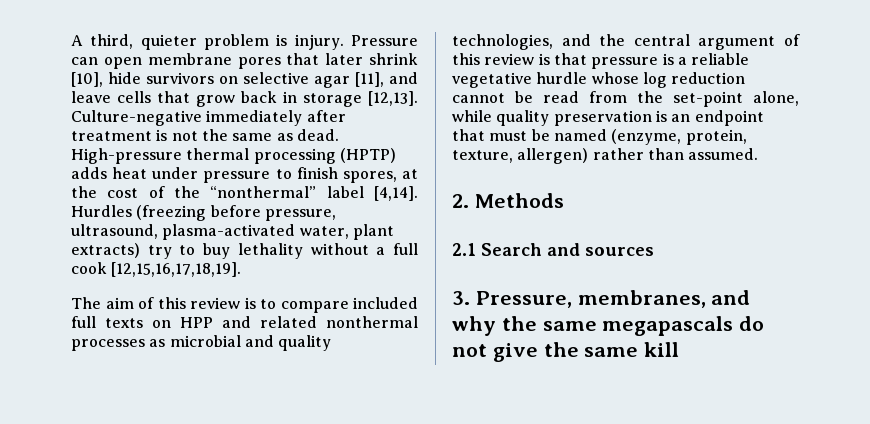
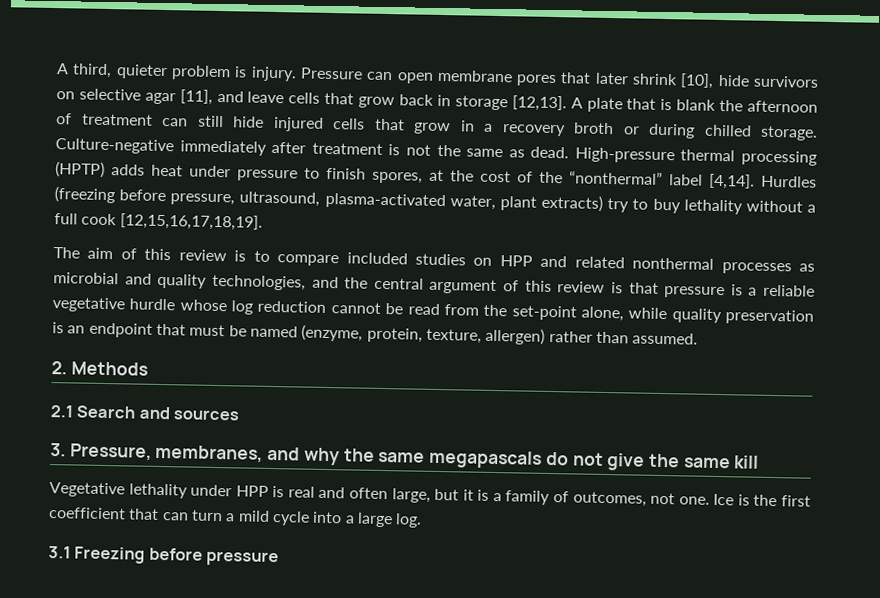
+ A plate that is blank the afternoon of treatment can still hide injured cells that grow in a recovery broth or during chilled storage.
- The aim of this review is to compare included full texts on HPP and related nonthermal processes as microbial and quality technologies, and the central argument of this review is that pressure is a reliable vegetative hurdle whose log reduction cannot be read from the set-point alone, while quality preservation is an endpoint that must be named (enzyme, protein, texture, allergen) rather than assumed.
+ The aim of this review is to compare included studies on HPP and related nonthermal processes as microbial and quality technologies, and the central argument of this review is that pressure is a reliable vegetative hurdle whose log reduction cannot be read from the set-point alone, while quality preservation is an endpoint that must be named (enzyme, protein, texture, allergen) rather than assumed.
+ Vegetative lethality under HPP is real and often large, but it is a family of outcomes, not one. Ice is the first coefficient that can turn a mild cycle into a large log.
+ 3.1 Freezing before pressure

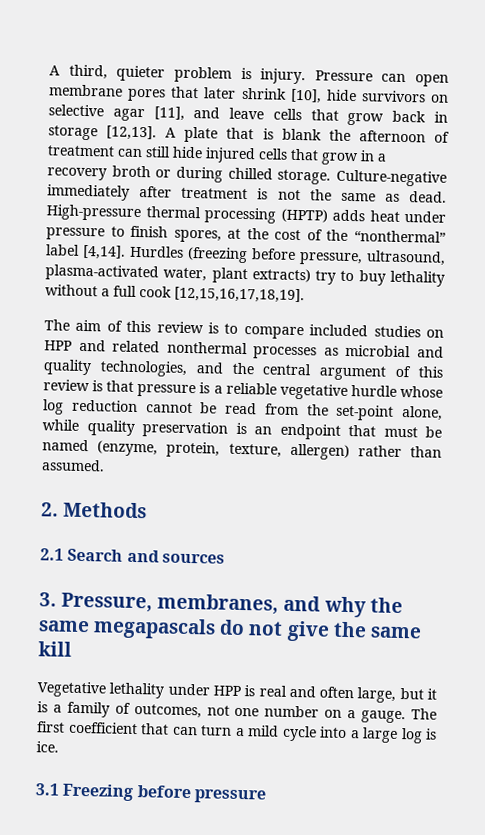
- Vegetative lethality under HPP is real and often large, but it is a family of outcomes, not one. Ice is the first coefficient that can turn a mild cycle into a large log.
+ Vegetative lethality under HPP is real and often large, but it is a family of outcomes, not one number on a gauge. The first coefficient that can turn a mild cycle into a large log is ice.

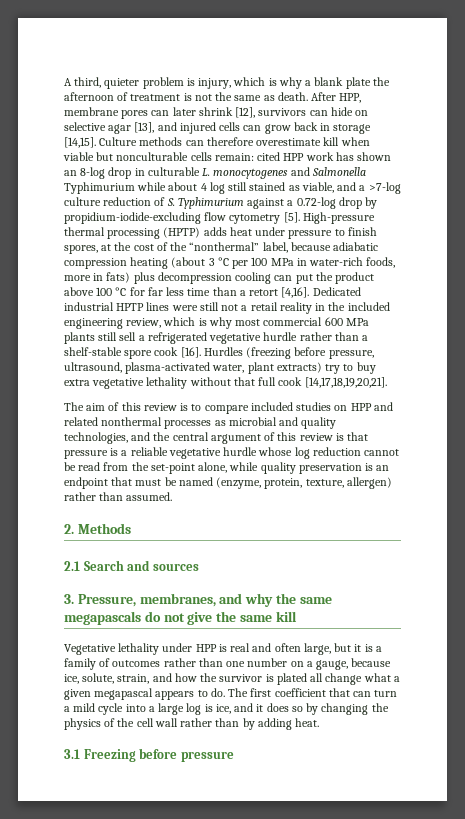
- A third, quieter problem is injury. Pressure can open membrane pores that later shrink [10], hide survivors on selective agar [11], and leave cells that grow back in storage [12,13]. A plate that is blank the afternoon of treatment can still hide injured cells that grow in a recovery broth or during chilled storage. Culture-negative immediately after treatment is not the same as dead.
+ A third, quieter problem is injury, which is why a blank plate the afternoon of treatment is not the same as death. After HPP, membrane pores can later shrink [12], survivors can hide on selective agar [13], and injured cells can grow back in storage [14,15]. Culture methods can therefore overestimate kill when viable but nonculturable cells remain: cited HPP work has shown an 8-log drop in culturable L. monocytogenes and Salmonella Typhimurium while about 4 log still stained as viable, and a >7-log culture reduction of S. Typhimurium against a 0.72-log drop by propidium-iodide-excluding flow cytometry [5].
- High-pressure thermal processing (HPTP) adds heat under pressure to finish spores, at the cost of the “nonthermal” label [4,14].
+ High-pressure thermal processing (HPTP) adds heat under pressure to finish spores, at the cost of the “nonthermal” label, because adiabatic compression heating (about 3 °C per 100 MPa in water-rich foods, more in fats) plus decompression cooling can put the product above 100 °C for far less time than a retort [4,16]. Dedicated industrial HPTP lines were still not a retail reality in the included engineering review, which is why most commercial 600 MPa plants still sell a refrigerated vegetative hurdle rather than a shelf-stable spore cook [16].
- Hurdles (freezing before pressure, ultrasound, plasma-activated water, plant extracts) try to buy lethality without a full cook [12,15,16,17,18,19].
+ Hurdles (freezing before pressure, ultrasound, plasma-activated water, plant extracts) try to buy extra vegetative lethality without that full cook [14,17,18,19,20,21].
- Vegetative lethality under HPP is real and often large, but it is a family of outcomes, not one number on a gauge.
+ Vegetative lethality under HPP is real and often large, but it is a family of outcomes rather than one number on a gauge, because ice, solute, strain, and how the survivor is plated all change what a given megapascal appears to do.
- The first coefficient that can turn a mild cycle into a large log is ice.
+ The first coefficient that can turn a mild cycle into a large log is ice, and it does so by changing the physics of the cell wall rather than by adding heat.

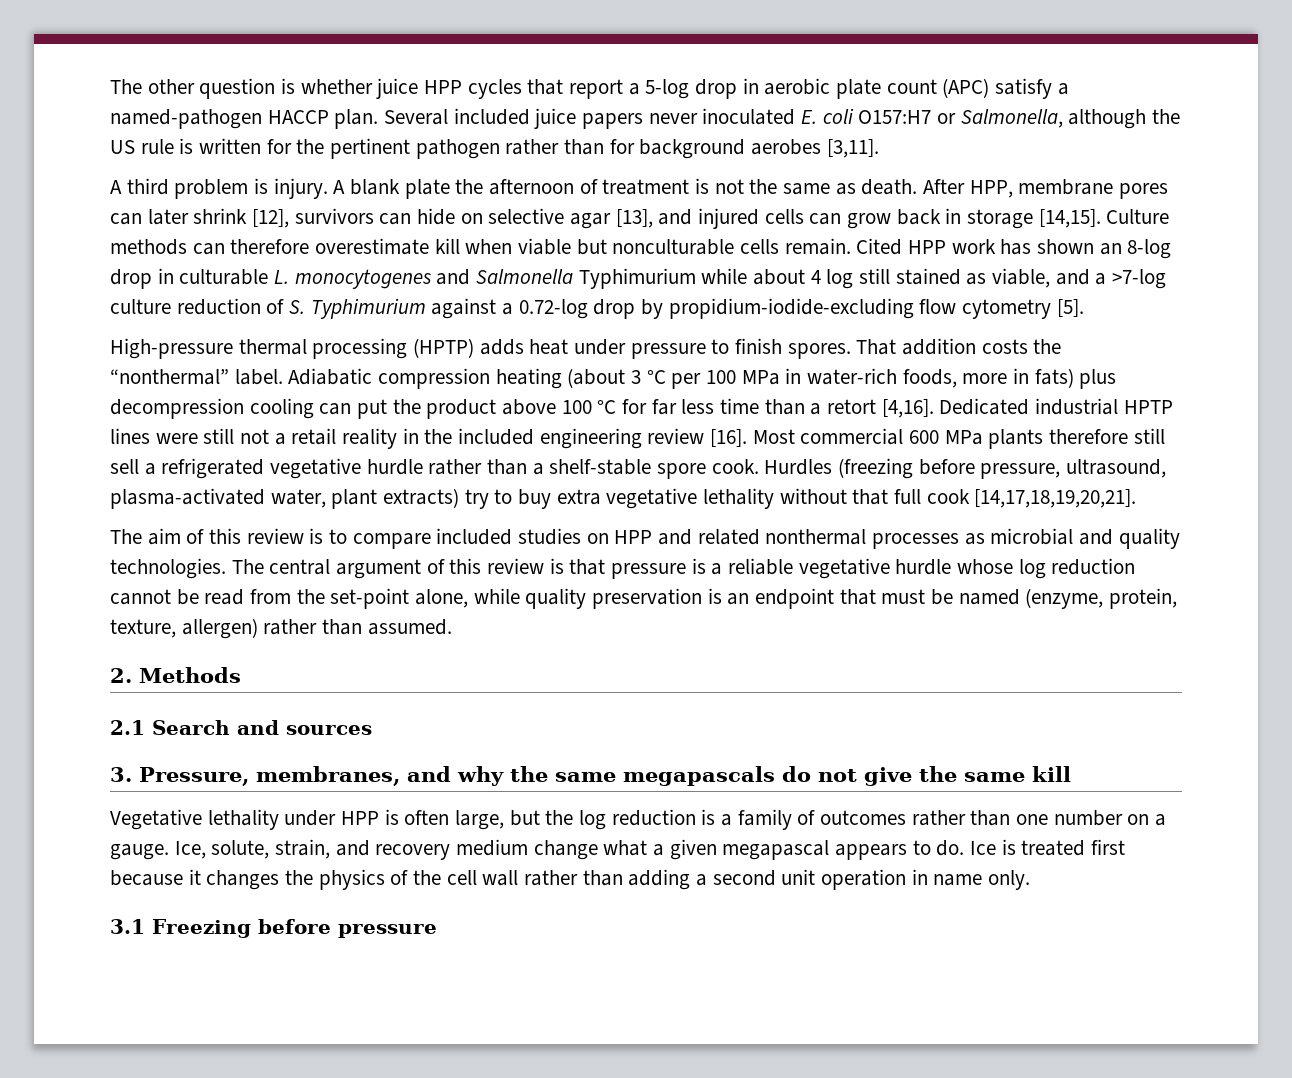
- A third, quieter problem is injury, which is why a blank plate the afternoon of treatment is not the same as death.
+ The other question is whether juice HPP cycles that report a 5-log drop in aerobic plate count (APC) satisfy a named-pathogen HACCP plan. Several included juice papers never inoculated E. coli O157:H7 or Salmonella, although the US rule is written for the pertinent pathogen rather than for background aerobes [3,11].
+ A third problem is injury. A blank plate the afternoon of treatment is not the same as death.
- Culture methods can therefore overestimate kill when viable but nonculturable cells remain: cited HPP work has shown an 8-log drop in culturable L. monocytogenes and Salmonella Typhimurium while about 4 log still stained as viable, and a >7-log culture reduction of S. Typhimurium against a 0.72-log drop by propidium-iodide-excluding flow cytometry [5]. High-pressure thermal processing (HPTP) adds heat under pressure to finish spores, at the cost of the “nonthermal” label, because adiabatic compression heating (about 3 °C per 100 MPa in water-rich foods, more in fats) plus decompression cooling can put the product above 100 °C for far less time than a retort [4,16].
+ Culture methods can therefore overestimate kill when viable but nonculturable cells remain. Cited HPP work has shown an 8-log drop in culturable L. monocytogenes and Salmonella Typhimurium while about 4 log still stained as viable, and a >7-log culture reduction of S. Typhimurium against a 0.72-log drop by propidium-iodide-excluding flow cytometry [5].
+ High-pressure thermal processing (HPTP) adds heat under pressure to finish spores. That addition costs the “nonthermal” label. Adiabatic compression heating (about 3 °C per 100 MPa in water-rich foods, more in fats) plus decompression cooling can put the product above 100 °C for far less time than a retort [4,16].
- Dedicated industrial HPTP lines were still not a retail reality in the included engineering review, which is why most commercial 600 MPa plants still sell a refrigerated vegetative hurdle rather than a shelf-stable spore cook [16].
+ Dedicated industrial HPTP lines were still not a retail reality in the included engineering review [16]. Most commercial 600 MPa plants therefore still sell a refrigerated vegetative hurdle rather than a shelf-stable spore cook.
- The aim of this review is to compare included studies on HPP and related nonthermal processes as microbial and quality technologies, and the central argument of this review is that pressure is a reliable vegetative hurdle whose log reduction cannot be read from the set-point alone, while quality preservation is an endpoint that must be named (enzyme, protein, texture, allergen) rather than assumed.
+ The aim of this review is to compare included studies on HPP and related nonthermal processes as microbial and quality technologies. The central argument of this review is that pressure is a reliable vegetative hurdle whose log reduction cannot be read from the set-point alone, while quality preservation is an endpoint that must be named (enzyme, protein, texture, allergen) rather than assumed.
- Vegetative lethality under HPP is real and often large, but it is a family of outcomes rather than one number on a gauge, because ice, solute, strain, and how the survivor is plated all change what a given megapascal appears to do.
+ Vegetative lethality under HPP is often large, but the log reduction is a family of outcomes rather than one number on a gauge. Ice, solute, strain, and recovery medium change what a given megapascal appears to do.
- The first coefficient that can turn a mild cycle into a large log is ice, and it does so by changing the physics of the cell wall rather than by adding heat.
+ Ice is treated first because it changes the physics of the cell wall rather than adding a second unit operation in name only.

